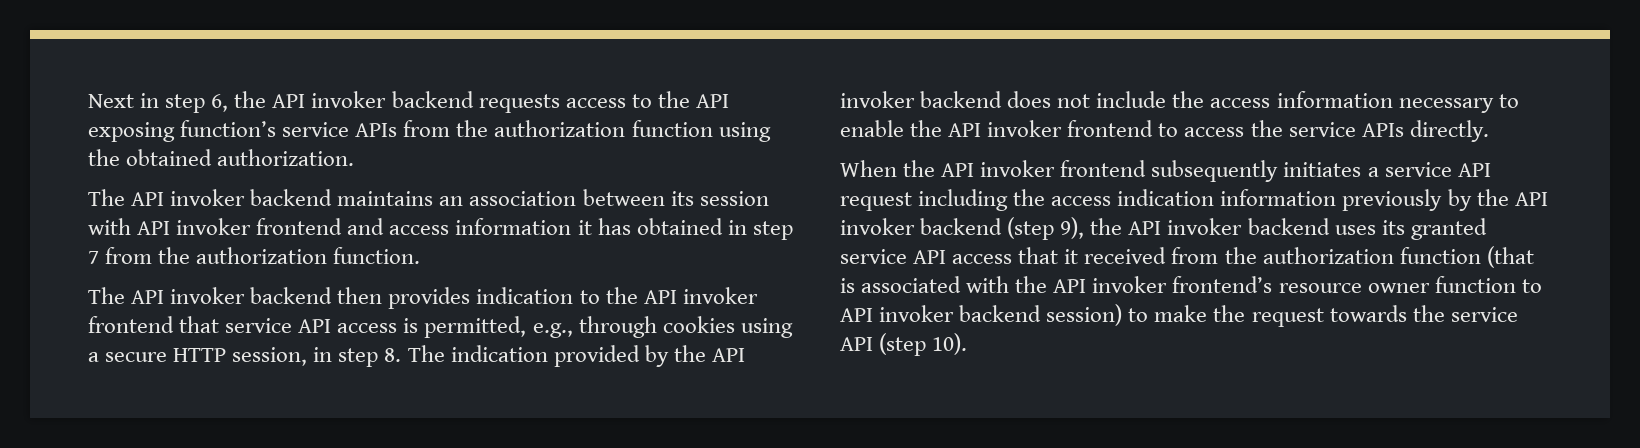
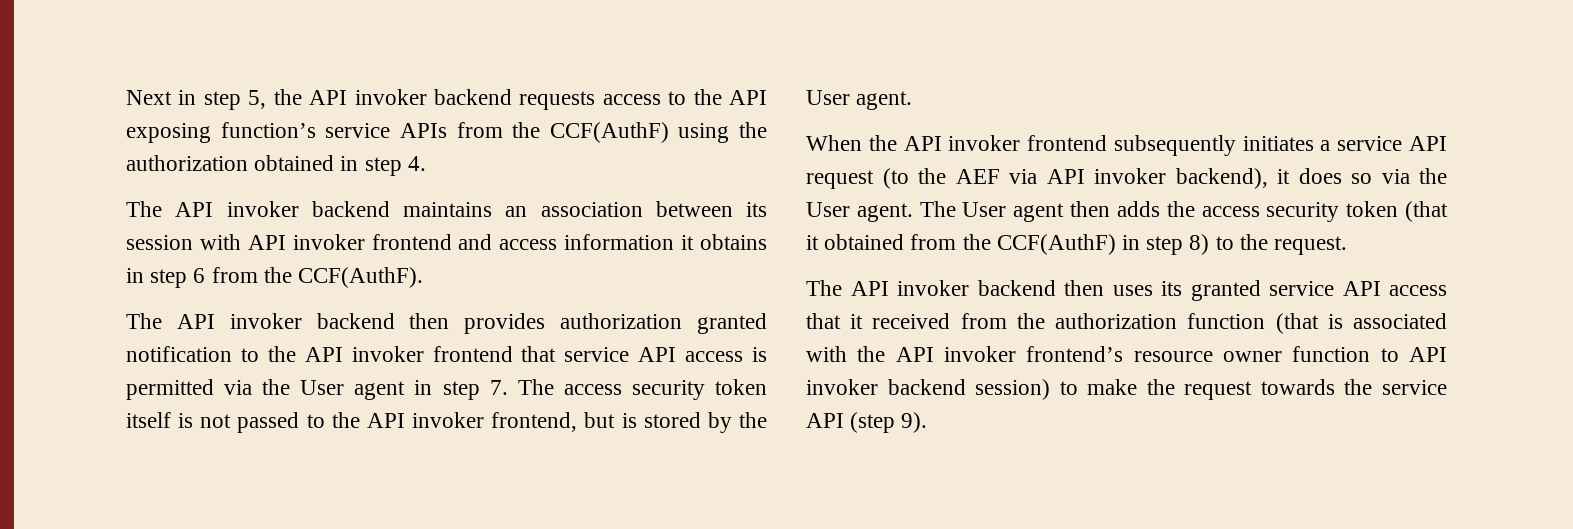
- Next in step 6, the API invoker backend requests access to the API exposing function’s service APIs from the authorization function using the obtained authorization.
+ Next in step 5, the API invoker backend requests access to the API exposing function’s service APIs from the CCF(AuthF) using the authorization obtained in step 4.
- The API invoker backend maintains an association between its session with API invoker frontend and access information it has obtained in step 7 from the authorization function.
+ The API invoker backend maintains an association between its session with API invoker frontend and access information it obtains in step 6 from the CCF(AuthF).
- The API invoker backend then provides indication to the API invoker frontend that service API access is permitted, e.g., through cookies using a secure HTTP session, in step 8. The indication provided by the API invoker backend does not include the access information necessary to enable the API invoker frontend to access the service APIs directly.
+ The API invoker backend then provides authorization granted notification to the API invoker frontend that service API access is permitted via the User agent in step 7. The access security token itself is not passed to the API invoker frontend, but is stored by the User agent.
- When the API invoker frontend subsequently initiates a service API request including the access indication information previously by the API invoker backend (step 9), the API invoker backend uses its granted service API access that it received from the authorization function (that is associated with the API invoker frontend’s resource owner function to API invoker backend session) to make the request towards the service API (step 10).
+ When the API invoker frontend subsequently initiates a service API request (to the AEF via API invoker backend), it does so via the User agent. The User agent then adds the access security token (that it obtained from the CCF(AuthF) in step 8) to the request.
+ The API invoker backend then uses its granted service API access that it received from the authorization function (that is associated with the API invoker frontend’s resource owner function to API invoker backend session) to make the request towards the service API (step 9).

